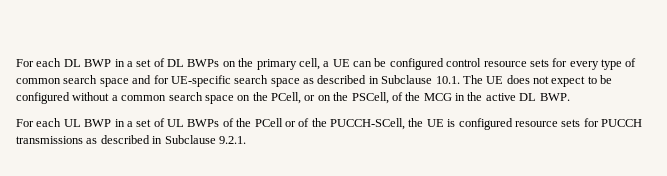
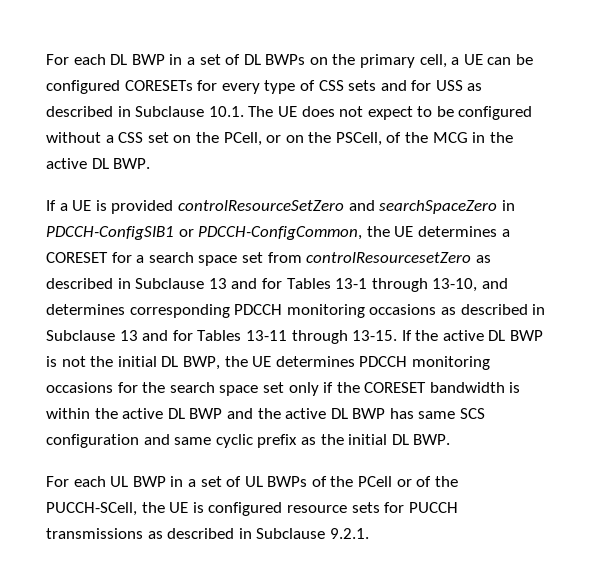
- For each DL BWP in a set of DL BWPs on the primary cell, a UE can be configured control resource sets for every type of common search space and for UE-specific search space as described in Subclause 10.1. The UE does not expect to be configured without a common search space on the PCell, or on the PSCell, of the MCG in the active DL BWP.
+ For each DL BWP in a set of DL BWPs on the primary cell, a UE can be configured CORESETs for every type of CSS sets and for USS as described in Subclause 10.1. The UE does not expect to be configured without a CSS set on the PCell, or on the PSCell, of the MCG in the active DL BWP.
+ If a UE is provided controlResourceSetZero and searchSpaceZero in PDCCH-ConfigSIB1 or PDCCH-ConfigCommon, the UE determines a CORESET for a search space set from controlResourcesetZero as described in Subclause 13 and for Tables 13-1 through 13-10, and determines corresponding PDCCH monitoring occasions as described in Subclause 13 and for Tables 13-11 through 13-15. If the active DL BWP is not the initial DL BWP, the UE determines PDCCH monitoring occasions for the search space set only if the CORESET bandwidth is within the active DL BWP and the active DL BWP has same SCS configuration and same cyclic prefix as the initial DL BWP.

